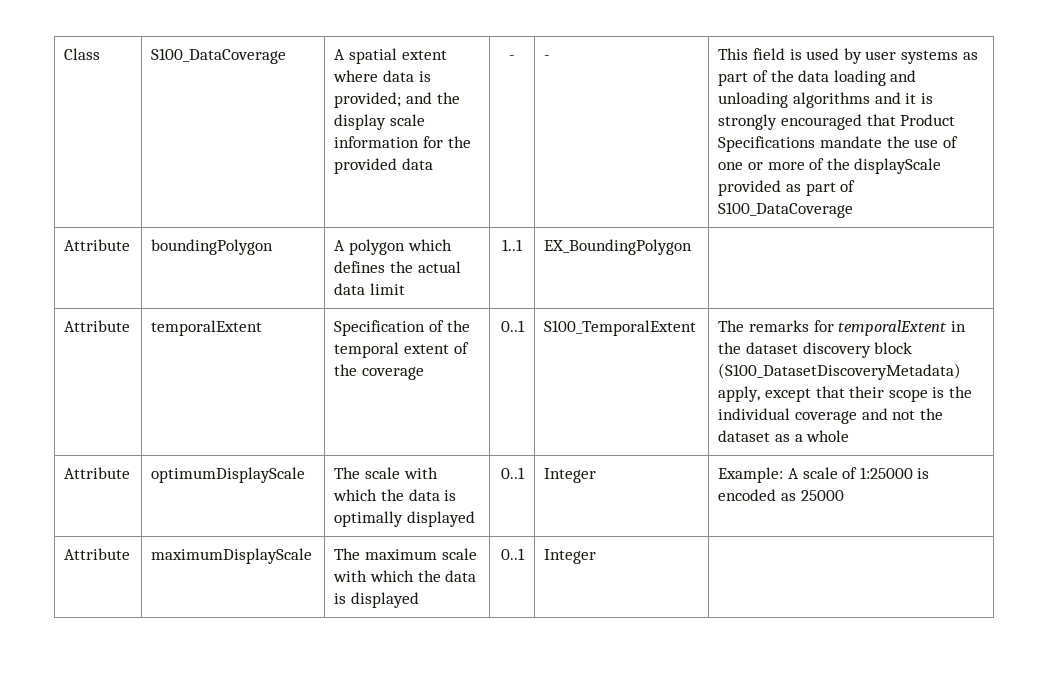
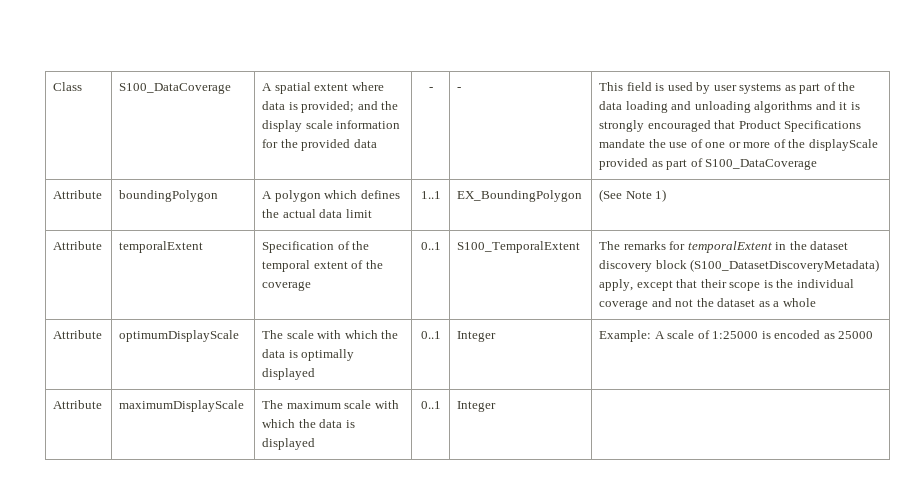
- Attribute | boundingPolygon | A polygon which defines the actual data limit | 1..1 | EX_BoundingPolygon |
+ Attribute | boundingPolygon | A polygon which defines the actual data limit | 1..1 | EX_BoundingPolygon | (See Note 1)

